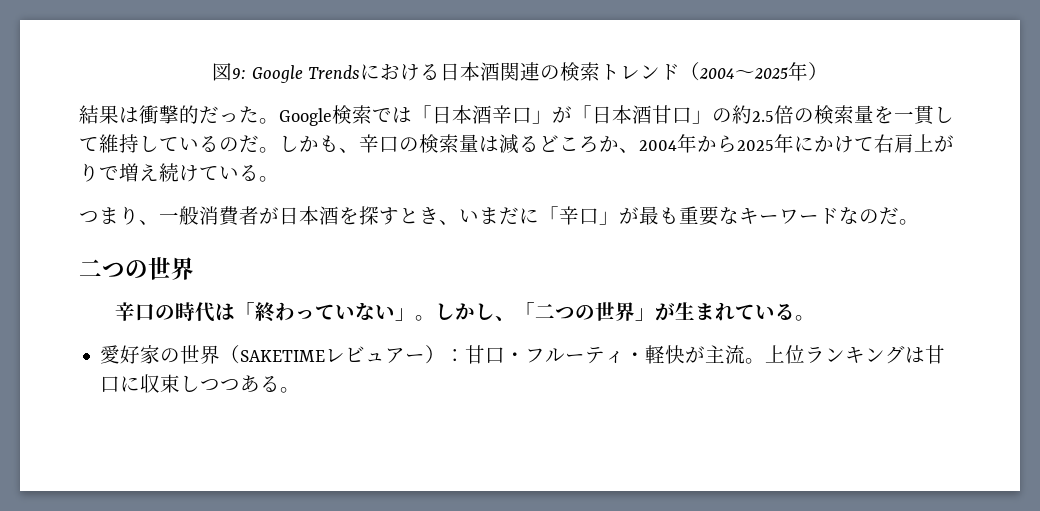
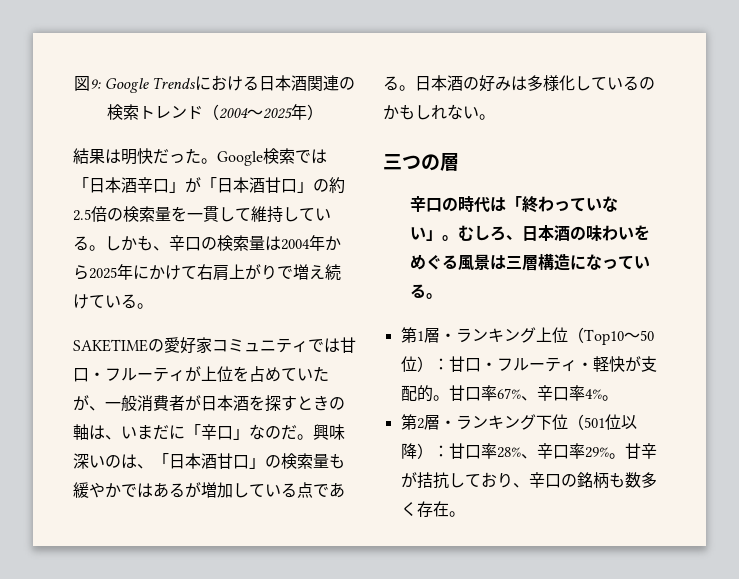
- 結果は衝撃的だった。
+ 結果は明快だった。
- Google検索では「日本酒辛口」が「日本酒甘口」の約2.5倍の検索量を一貫して維持しているのだ。
+ Google検索では「日本酒辛口」が「日本酒甘口」の約2.5倍の検索量を一貫して維持している。
- しかも、辛口の検索量は減るどころか、2004年から2025年にかけて右肩上がりで増え続けている。
+ しかも、辛口の検索量は2004年から2025年にかけて右肩上がりで増え続けている。
- つまり、一般消費者が日本酒を探すとき、いまだに「辛口」が最も重要なキーワードなのだ。
- 二つの世界
+ SAKETIMEの愛好家コミュニティでは甘口・フルーティが上位を占めていたが、一般消費者が日本酒を探すときの軸は、いまだに「辛口」なのだ。興味深いのは、「日本酒甘口」の検索量も緩やかではあるが増加している点である。日本酒の好みは多様化しているのかもしれない。
+ 三つの層
- しかし、「二つの世界」が生まれている。
- 愛好家の世界（SAKETIMEレビュアー）：甘口・フルーティ・軽快が主流。上位ランキングは甘口に収束しつつある。
+ むしろ、日本酒の味わいをめぐる風景は三層構造になっている。
+ 第1層・ランキング上位（Top10〜50位）：甘口・フルーティ・軽快が支配的。甘口率67%、辛口率4%。
+ 第2層・ランキング下位（501位以降）：甘口率28%、辛口率29%。甘辛が拮抗しており、辛口の銘柄も数多く存在。

